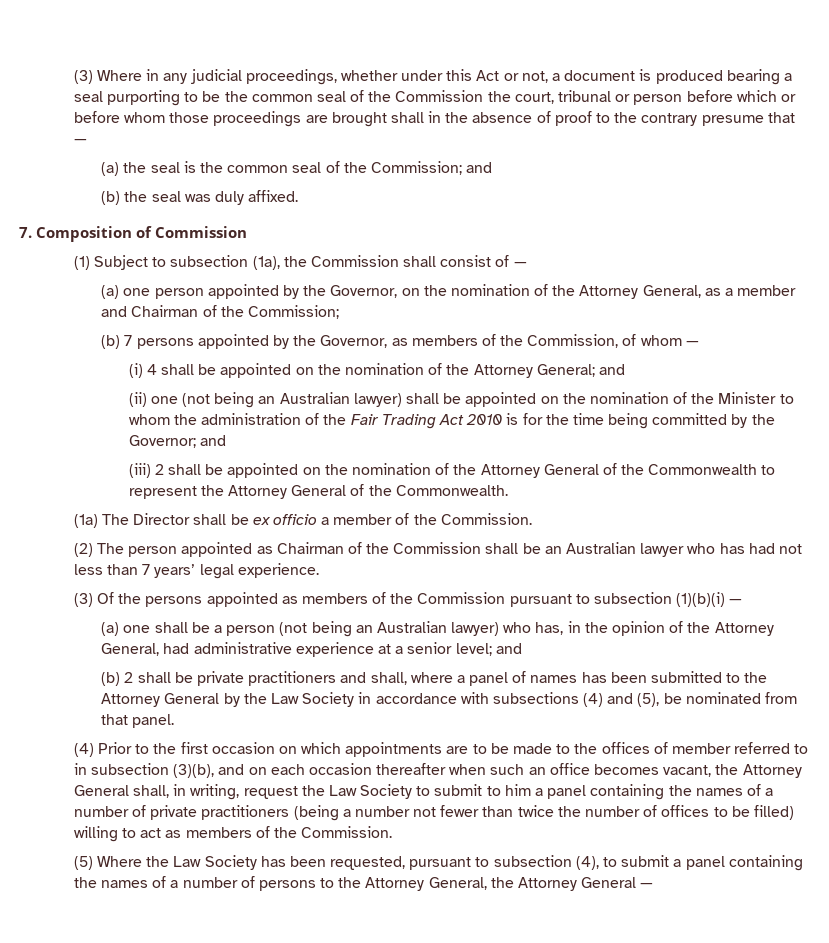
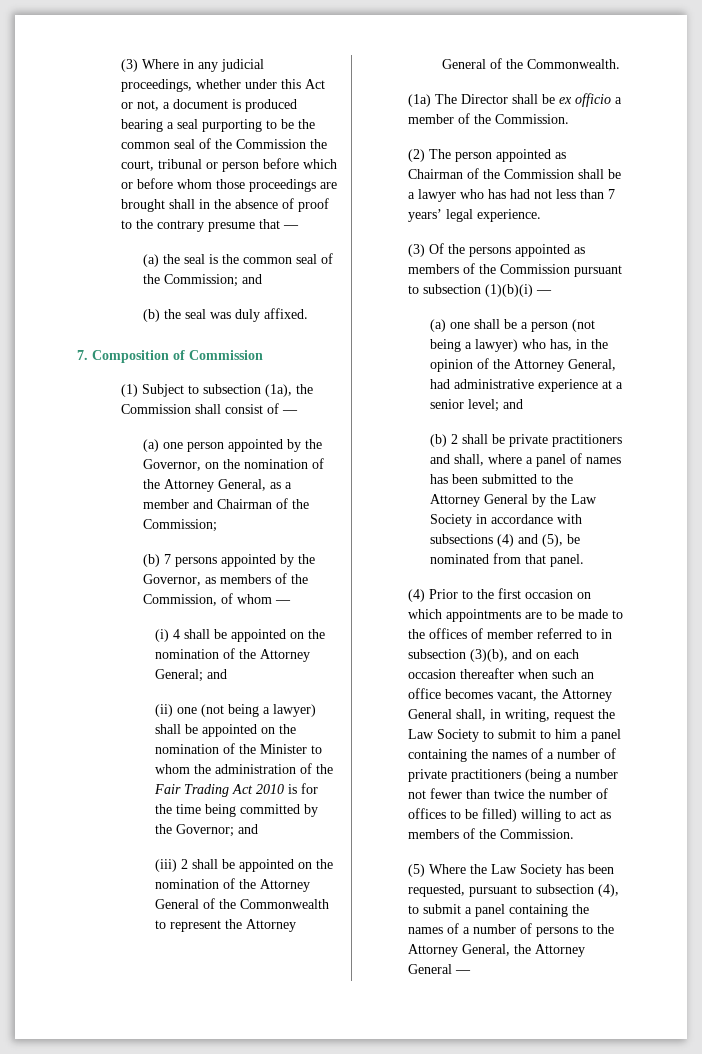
- (ii) one (not being an Australian lawyer) shall be appointed on the nomination of the Minister to whom the administration of the Fair Trading Act 2010 is for the time being committed by the Governor; and
+ (ii) one (not being a lawyer) shall be appointed on the nomination of the Minister to whom the administration of the Fair Trading Act 2010 is for the time being committed by the Governor; and
- (2) The person appointed as Chairman of the Commission shall be an Australian lawyer who has had not less than 7 years’ legal experience.
+ (2) The person appointed as Chairman of the Commission shall be a lawyer who has had not less than 7 years’ legal experience.
- (a) one shall be a person (not being an Australian lawyer) who has, in the opinion of the Attorney General, had administrative experience at a senior level; and
+ (a) one shall be a person (not being a lawyer) who has, in the opinion of the Attorney General, had administrative experience at a senior level; and

